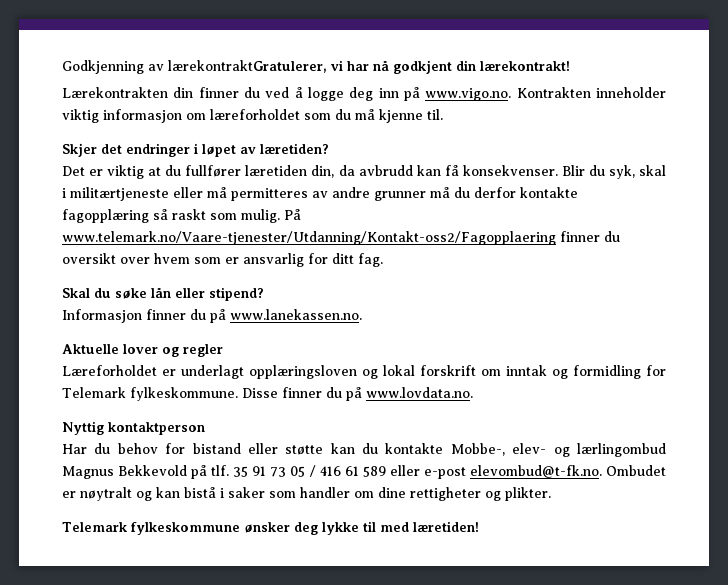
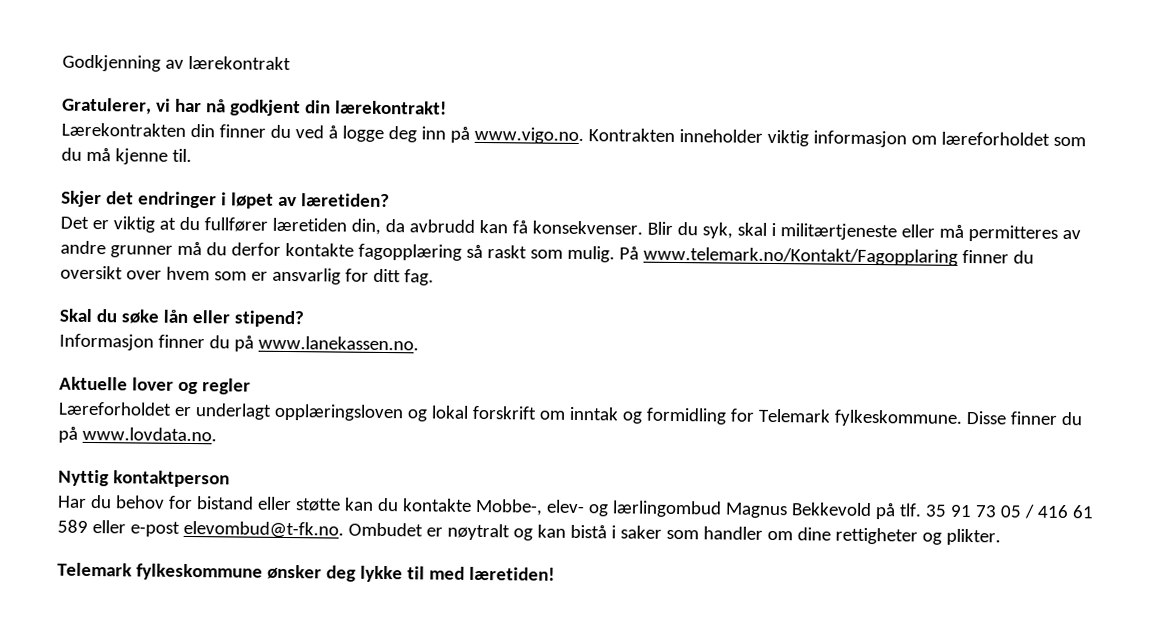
- Godkjenning av lærekontraktGratulerer, vi har nå godkjent din lærekontrakt!
+ Godkjenning av lærekontrakt
+ Gratulerer, vi har nå godkjent din lærekontrakt!
- På www.telemark.no/Vaare-tjenester/Utdanning/Kontakt-oss2/Fagopplaering finner du oversikt over hvem som er ansvarlig for ditt fag.
+ På www.telemark.no/Kontakt/Fagopplaring finner du oversikt over hvem som er ansvarlig for ditt fag.

